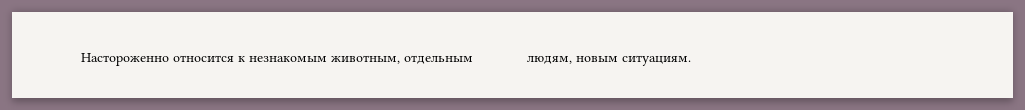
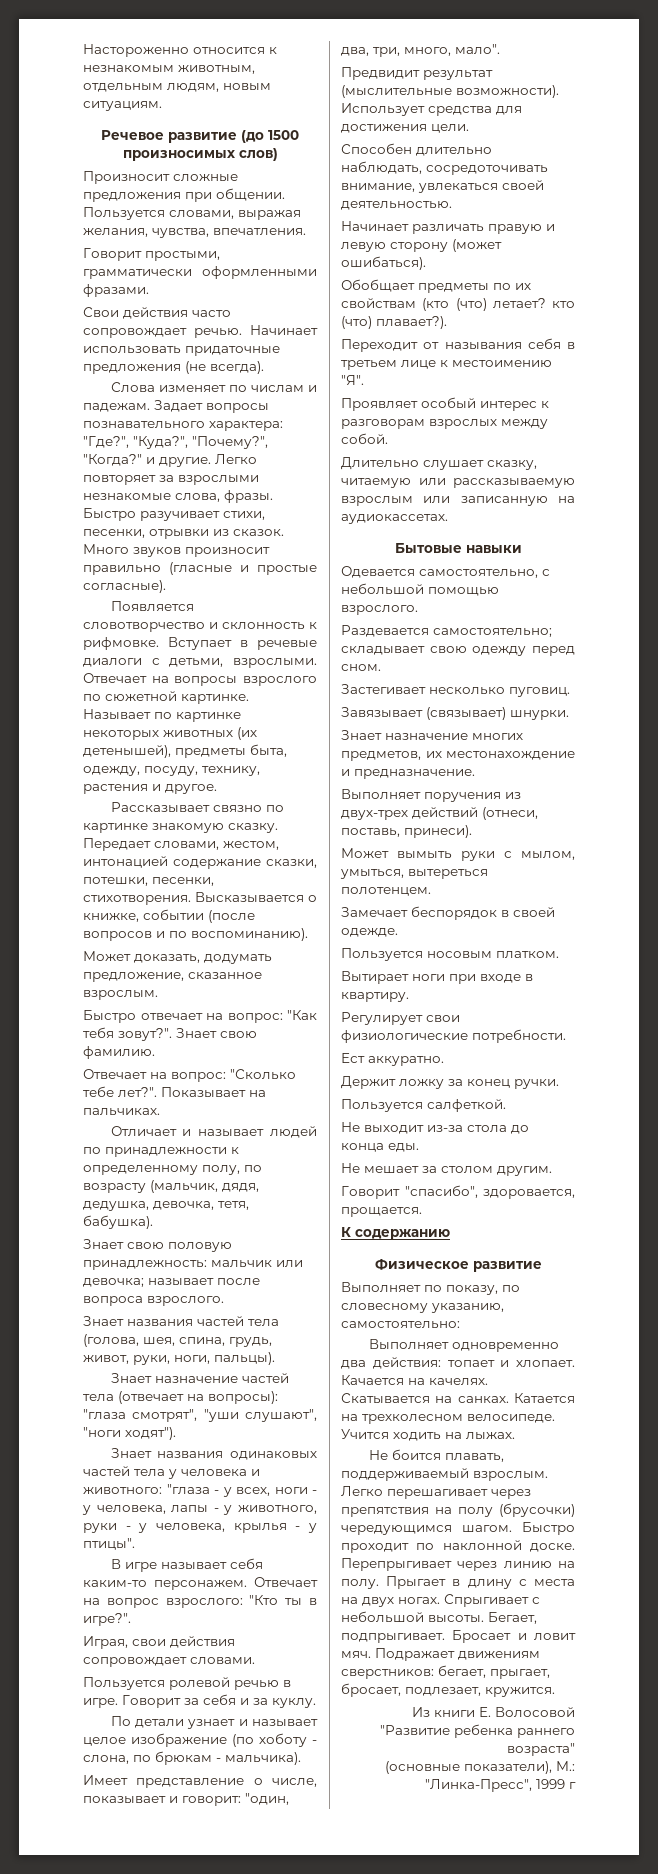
+ Речевое развитие (до 1500 произносимых слов)
+ Произносит сложные предложения при общении. Пользуется словами, выражая желания, чувства, впечатления.
+ Говорит простыми, грамматически оформленными фразами.
+ Свои действия часто сопровождает речью. Начинает использовать придаточные предложения (не всегда).
+ Слова изменяет по числам и падежам. Задает вопросы познавательного характера: "Где?", "Куда?", "Почему?", "Когда?" и другие. Легко повторяет за взрослыми незнакомые слова, фразы. Быстро разучивает стихи, песенки, отрывки из сказок. Много звуков произносит правильно (гласные и простые согласные).
+ Появляется словотворчество и склонность к рифмовке. Вступает в речевые диалоги с детьми, взрослыми. Отвечает на вопросы взрослого по сюжетной картинке. Называет по картинке некоторых животных (их детенышей), предметы быта, одежду, посуду, технику, растения и другое.
+ Рассказывает связно по картинке знакомую сказку. Передает словами, жестом, интонацией содержание сказки, потешки, песенки, стихотворения. Высказывается о книжке, событии (после вопросов и по воспоминанию).
+ Может доказать, додумать предложение, сказанное взрослым.
+ Быстро отвечает на вопрос: "Как тебя зовут?". Знает свою фамилию.
+ Отвечает на вопрос: "Сколько тебе лет?". Показывает на пальчиках.
+ Отличает и называет людей по принадлежности к определенному полу, по возрасту (мальчик, дядя, дедушка, девочка, тетя, бабушка).
+ Знает свою половую принадлежность: мальчик или девочка; называет после вопроса взрослого.
+ Знает названия частей тела (голова, шея, спина, грудь, живот, руки, ноги, пальцы).
+ Знает назначение частей тела (отвечает на вопросы): "глаза смотрят", "уши слушают", "ноги ходят").
+ Знает названия одинаковых частей тела у человека и животного: "глаза - у всех, ноги - у человека, лапы - у животного, руки - у человека, крылья - у птицы".
+ В игре называет себя каким-то персонажем. Отвечает на вопрос взрослого: "Кто ты в игре?".
+ Играя, свои действия сопровождает словами.
+ Пользуется ролевой речью в игре. Говорит за себя и за куклу.
+ По детали узнает и называет целое изображение (по хоботу - слона, по брюкам - мальчика).
+ Имеет представление о числе, показывает и говорит: "один, два, три, много, мало".
+ Предвидит результат (мыслительные возможности). Использует средства для достижения цели.
+ Способен длительно наблюдать, сосредоточивать внимание, увлекаться своей деятельностью.
+ Начинает различать правую и левую сторону (может ошибаться).
+ Обобщает предметы по их свойствам (кто (что) летает? кто (что) плавает?).
+ Переходит от называния себя в третьем лице к местоимению "Я".
+ Проявляет особый интерес к разговорам взрослых между собой.
+ Длительно слушает сказку, читаемую или рассказываемую взрослым или записанную на аудиокассетах.
+ Бытовые навыки
+ Одевается самостоятельно, с небольшой помощью взрослого.
+ Раздевается самостоятельно; складывает свою одежду перед сном.
+ Застегивает несколько пуговиц.
+ Завязывает (связывает) шнурки.
+ Знает назначение многих предметов, их местонахождение и предназначение.
+ Выполняет поручения из двух-трех действий (отнеси, поставь, принеси).
+ Может вымыть руки с мылом, умыться, вытереться полотенцем.
+ Замечает беспорядок в своей одежде.
+ Пользуется носовым платком.
+ Вытирает ноги при входе в квартиру.
+ Регулирует свои физиологические потребности.
+ Ест аккуратно.
+ Держит ложку за конец ручки.
+ Пользуется салфеткой.
+ Не выходит из-за стола до конца еды.
+ Не мешает за столом другим.
+ Говорит "спасибо", здоровается, прощается.
+ К содержанию
+ Физическое развитие
+ Выполняет по показу, по словесному указанию, самостоятельно:
+ Выполняет одновременно два действия: топает и хлопает. Качается на качелях. Скатывается на санках. Катается на трехколесном велосипеде. Учится ходить на лыжах.
+ Не боится плавать, поддерживаемый взрослым. Легко перешагивает через препятствия на полу (брусочки) чередующимся шагом. Быстро проходит по наклонной доске. Перепрыгивает через линию на полу. Прыгает в длину с места на двух ногах. Спрыгивает с небольшой высоты. Бегает, подпрыгивает. Бросает и ловит мяч. Подражает движениям сверстников: бегает, прыгает, бросает, подлезает, кружится.
+ Из книги Е. Волосовой "Развитие ребенка раннего возраста"
+ (основные показатели), М.: "Линка-Пресс", 1999 г

